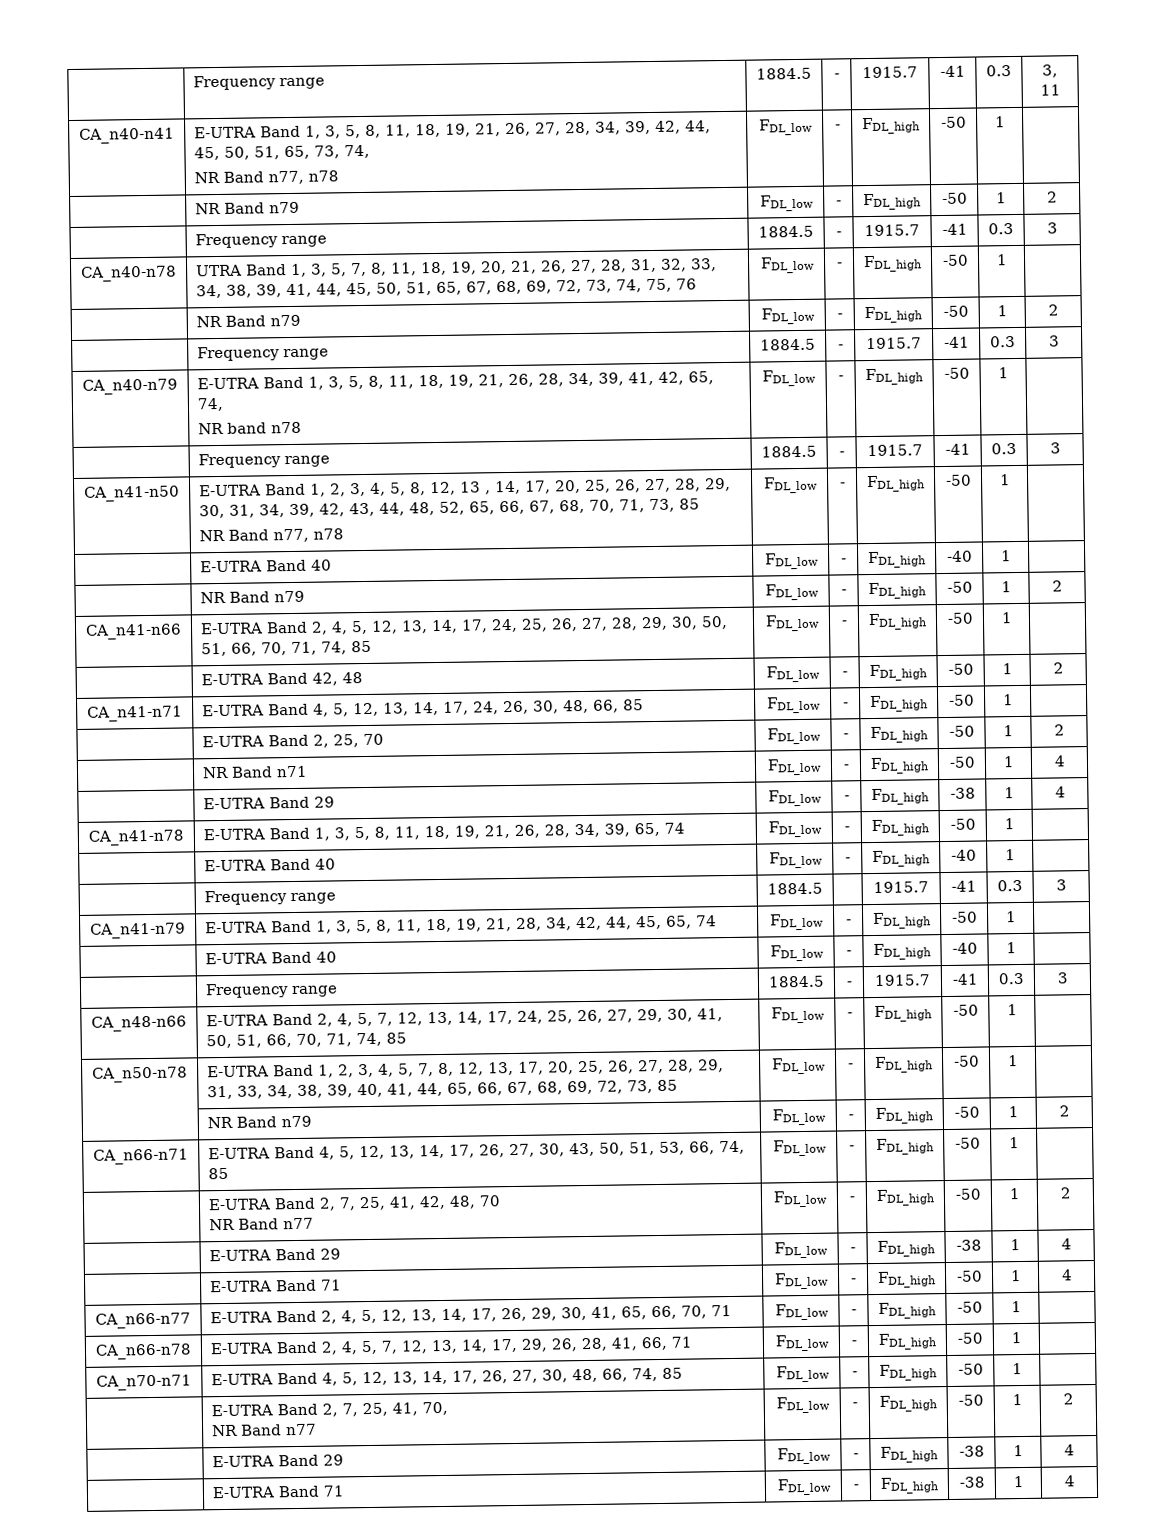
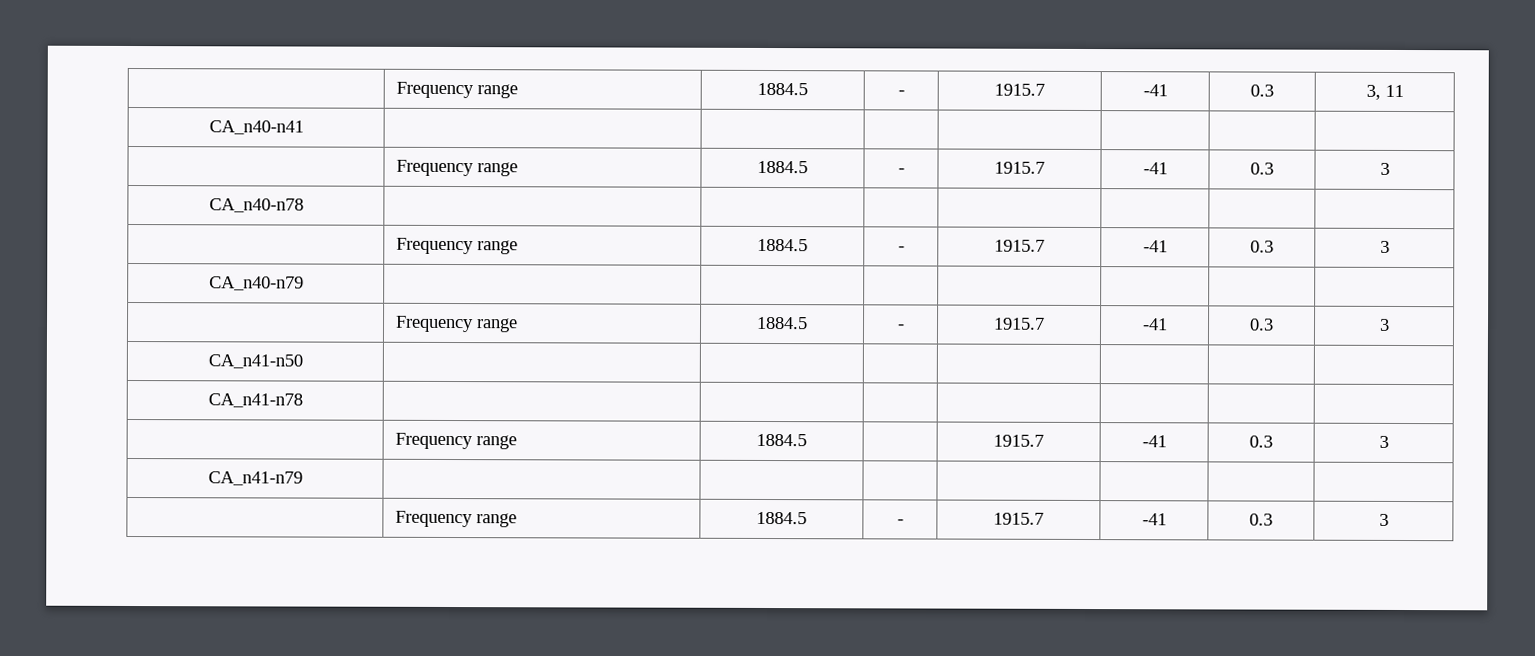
- CA_n40-n41 | E-UTRA Band 1, 3, 5, 8, 11, 18, 19, 21, 26, 27, 28, 34, 39, 42, 44, 45, 50, 51, 65, 73, 74,
- NR Band n77, n78 | FDL_low | - | FDL_high | -50 | 1 |
- | NR Band n79 | FDL_low | - | FDL_high | -50 | 1 | 2
+ CA_n40-n41 | | | | | | |
- UTRA Band 1, 3, 5, 7, 8, 11, 18, 19, 20, 21, 26, 27, 28, 31, 32, 33, 34, 38, 39, 41, 44, 45, 50, 51, 65, 67, 68, 69, 72, 73, 74, 75, 76 | FDL_low | - | FDL_high | -50 | 1 |
- | NR Band n79 | FDL_low | - | FDL_high | -50 | 1 | 2
- CA_n40-n79 | E-UTRA Band 1, 3, 5, 8, 11, 18, 19, 21, 26, 28, 34, 39, 41, 42, 65, 74,
- NR band n78 | FDL_low | - | FDL_high | -50 | 1 |
+ CA_n40-n79 | | | | | | |
- E-UTRA Band 1, 2, 3, 4, 5, 8, 12, 13 , 14, 17, 20, 25, 26, 27, 28, 29, 30, 31, 34, 39, 42, 43, 44, 48, 52, 65, 66, 67, 68, 70, 71, 73, 85
- NR Band n77, n78 | FDL_low | - | FDL_high | -50 | 1 |
- | E-UTRA Band 40 | FDL_low | - | FDL_high | -40 | 1 |
- | NR Band n79 | FDL_low | - | FDL_high | -50 | 1 | 2
- CA_n41-n66 | E-UTRA Band 2, 4, 5, 12, 13, 14, 17, 24, 25, 26, 27, 28, 29, 30, 50, 51, 66, 70, 71, 74, 85 | FDL_low | - | FDL_high | -50 | 1 |
- | E-UTRA Band 42, 48 | FDL_low | - | FDL_high | -50 | 1 | 2
- CA_n41-n71 | E-UTRA Band 4, 5, 12, 13, 14, 17, 24, 26, 30, 48, 66, 85 | FDL_low | - | FDL_high | -50 | 1 |
- | E-UTRA Band 2, 25, 70 | FDL_low | - | FDL_high | -50 | 1 | 2
- | NR Band n71 | FDL_low | - | FDL_high | -50 | 1 | 4
- | E-UTRA Band 29 | FDL_low | - | FDL_high | -38 | 1 | 4
- CA_n41-n78 | E-UTRA Band 1, 3, 5, 8, 11, 18, 19, 21, 26, 28, 34, 39, 65, 74 | FDL_low | - | FDL_high | -50 | 1 |
- | E-UTRA Band 40 | FDL_low | - | FDL_high | -40 | 1 |
+ CA_n41-n78 | | | | | | |
- CA_n41-n79 | E-UTRA Band 1, 3, 5, 8, 11, 18, 19, 21, 28, 34, 42, 44, 45, 65, 74 | FDL_low | - | FDL_high | -50 | 1 |
- | E-UTRA Band 40 | FDL_low | - | FDL_high | -40 | 1 |
+ CA_n41-n79 | | | | | | |
  | Frequency range | 1884.5 | - | 1915.7 | -41 | 0.3 | 3
- CA_n48-n66 | E-UTRA Band 2, 4, 5, 7, 12, 13, 14, 17, 24, 25, 26, 27, 29, 30, 41, 50, 51, 66, 70, 71, 74, 85 | FDL_low | - | FDL_high | -50 | 1 |
- CA_n50-n78 | E-UTRA Band 1, 2, 3, 4, 5, 7, 8, 12, 13, 17, 20, 25, 26, 27, 28, 29, 31, 33, 34, 38, 39, 40, 41, 44, 65, 66, 67, 68, 69, 72, 73, 85 | FDL_low | - | FDL_high | -50 | 1 |
- | NR Band n79 | FDL_low | - | FDL_high | -50 | 1 | 2
- CA_n66-n71 | E-UTRA Band 4, 5, 12, 13, 14, 17, 26, 27, 30, 43, 50, 51, 53, 66, 74, 85 | FDL_low | - | FDL_high | -50 | 1 |
- | E-UTRA Band 2, 7, 25, 41, 42, 48, 70
- NR Band n77 | FDL_low | - | FDL_high | -50 | 1 | 2
- | E-UTRA Band 29 | FDL_low | - | FDL_high | -38 | 1 | 4
- | E-UTRA Band 71 | FDL_low | - | FDL_high | -50 | 1 | 4
- CA_n66-n77 | E-UTRA Band 2, 4, 5, 12, 13, 14, 17, 26, 29, 30, 41, 65, 66, 70, 71 | FDL_low | - | FDL_high | -50 | 1 |
- CA_n66-n78 | E-UTRA Band 2, 4, 5, 7, 12, 13, 14, 17, 29, 26, 28, 41, 66, 71 | FDL_low | - | FDL_high | -50 | 1 |
- CA_n70-n71 | E-UTRA Band 4, 5, 12, 13, 14, 17, 26, 27, 30, 48, 66, 74, 85 | FDL_low | - | FDL_high | -50 | 1 |
- | E-UTRA Band 2, 7, 25, 41, 70,
- NR Band n77 | FDL_low | - | FDL_high | -50 | 1 | 2
- | E-UTRA Band 29 | FDL_low | - | FDL_high | -38 | 1 | 4
- | E-UTRA Band 71 | FDL_low | - | FDL_high | -38 | 1 | 4

